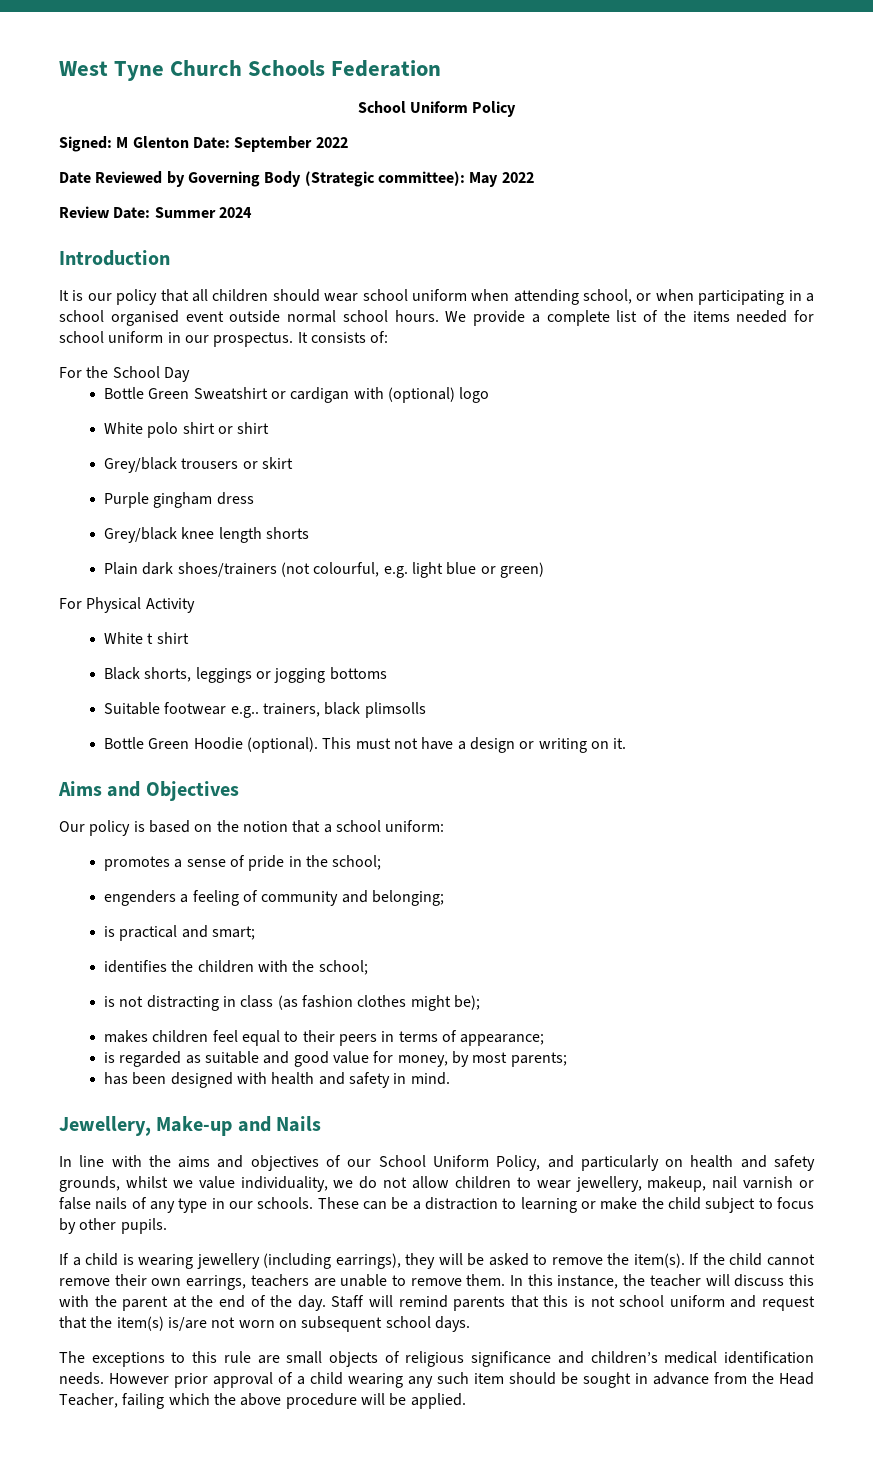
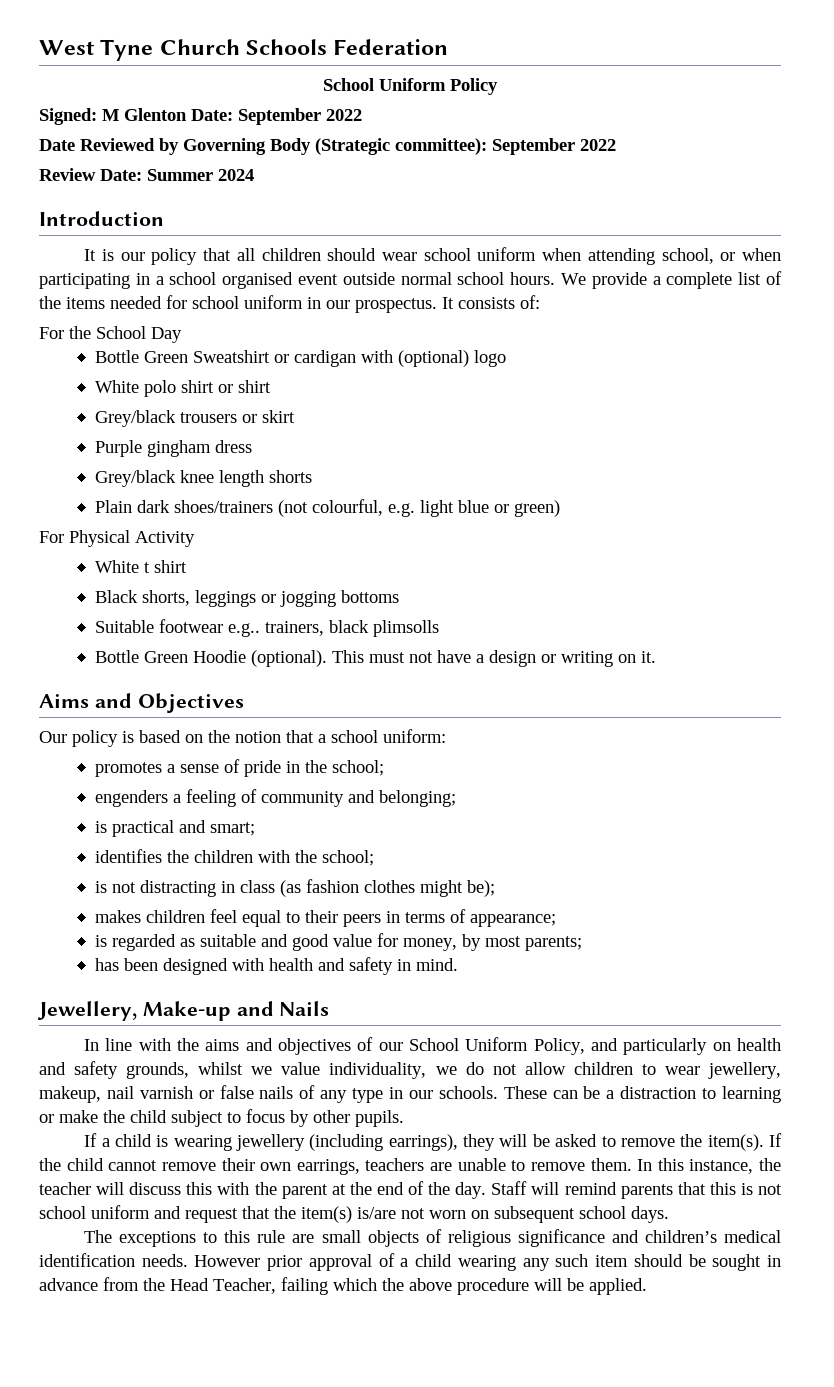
- Date Reviewed by Governing Body (Strategic committee): May 2022
+ Date Reviewed by Governing Body (Strategic committee): September 2022

